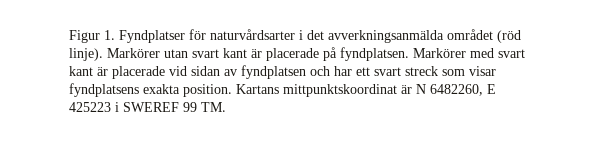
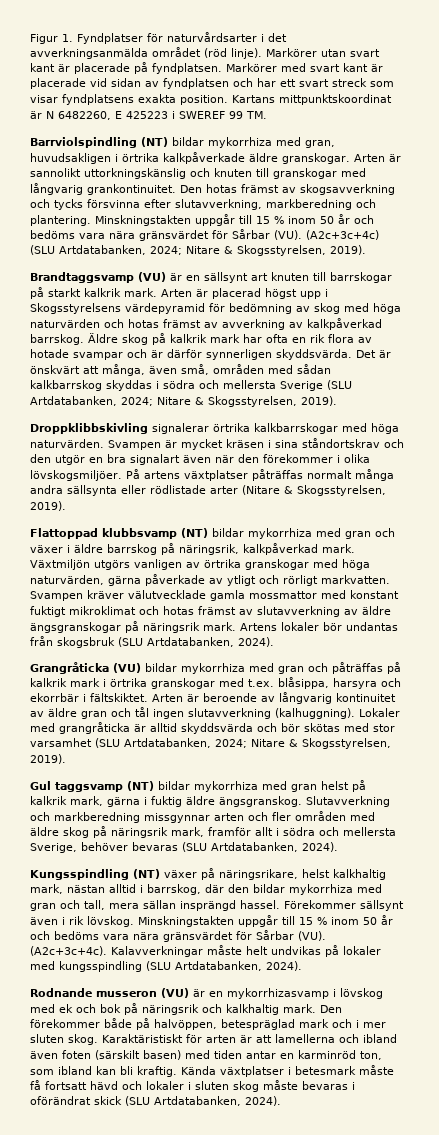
+ Barrviolspindling (NT) bildar mykorrhiza med gran, huvudsakligen i örtrika kalkpåverkade äldre granskogar. Arten är sannolikt uttorkningskänslig och knuten till granskogar med långvarig grankontinuitet. Den hotas främst av skogsavverkning och tycks försvinna efter slutavverkning, markberedning och plantering. Minskningstakten uppgår till 15 % inom 50 år och bedöms vara nära gränsvärdet för Sårbar (VU). (A2c+3c+4c) (SLU Artdatabanken, 2024; Nitare & Skogsstyrelsen, 2019).
+ Brandtaggsvamp (VU) är en sällsynt art knuten till barrskogar på starkt kalkrik mark. Arten är placerad högst upp i Skogsstyrelsens värdepyramid för bedömning av skog med höga naturvärden och hotas främst av avverkning av kalkpåverkad barrskog. Äldre skog på kalkrik mark har ofta en rik flora av hotade svampar och är därför synnerligen skyddsvärda. Det är önskvärt att många, även små, områden med sådan kalkbarrskog skyddas i södra och mellersta Sverige (SLU Artdatabanken, 2024; Nitare & Skogsstyrelsen, 2019).
+ Droppklibbskivling signalerar örtrika kalkbarrskogar med höga naturvärden. Svampen är mycket kräsen i sina ståndortskrav och den utgör en bra signalart även när den förekommer i olika lövskogsmiljöer. På artens växtplatser påträffas normalt många andra sällsynta eller rödlistade arter (Nitare & Skogsstyrelsen, 2019).
+ Flattoppad klubbsvamp (NT) bildar mykorrhiza med gran och växer i äldre barrskog på näringsrik, kalkpåverkad mark. Växtmiljön utgörs vanligen av örtrika granskogar med höga naturvärden, gärna påverkade av ytligt och rörligt markvatten. Svampen kräver välutvecklade gamla mossmattor med konstant fuktigt mikroklimat och hotas främst av slutavverkning av äldre ängsgranskogar på näringsrik mark. Artens lokaler bör undantas från skogsbruk (SLU Artdatabanken, 2024).
+ Grangråticka (VU) bildar mykorrhiza med gran och påträffas på kalkrik mark i örtrika granskogar med t.ex. blåsippa, harsyra och ekorrbär i fältskiktet. Arten är beroende av långvarig kontinuitet av äldre gran och tål ingen slutavverkning (kalhuggning). Lokaler med grangråticka är alltid skyddsvärda och bör skötas med stor varsamhet (SLU Artdatabanken, 2024; Nitare & Skogsstyrelsen, 2019).
+ Gul taggsvamp (NT) bildar mykorrhiza med gran helst på kalkrik mark, gärna i fuktig äldre ängsgranskog. Slutavverkning och markberedning missgynnar arten och fler områden med äldre skog på näringsrik mark, framför allt i södra och mellersta Sverige, behöver bevaras (SLU Artdatabanken, 2024).
+ Kungsspindling (NT) växer på näringsrikare, helst kalkhaltig mark, nästan alltid i barrskog, där den bildar mykorrhiza med gran och tall, mera sällan insprängd hassel. Förekommer sällsynt även i rik lövskog. Minskningstakten uppgår till 15 % inom 50 år och bedöms vara nära gränsvärdet för Sårbar (VU). (A2c+3c+4c). Kalavverkningar måste helt undvikas på lokaler med kungsspindling (SLU Artdatabanken, 2024).
+ Rodnande musseron (VU) är en mykorrhizasvamp i lövskog med ek och bok på näringsrik och kalkhaltig mark. Den förekommer både på halvöppen, betespräglad mark och i mer sluten skog. Karaktäristiskt för arten är att lamellerna och ibland även foten (särskilt basen) med tiden antar en karminröd ton, som ibland kan bli kraftig. Kända växtplatser i betesmark måste få fortsatt hävd och lokaler i sluten skog måste bevaras i oförändrat skick (SLU Artdatabanken, 2024).

